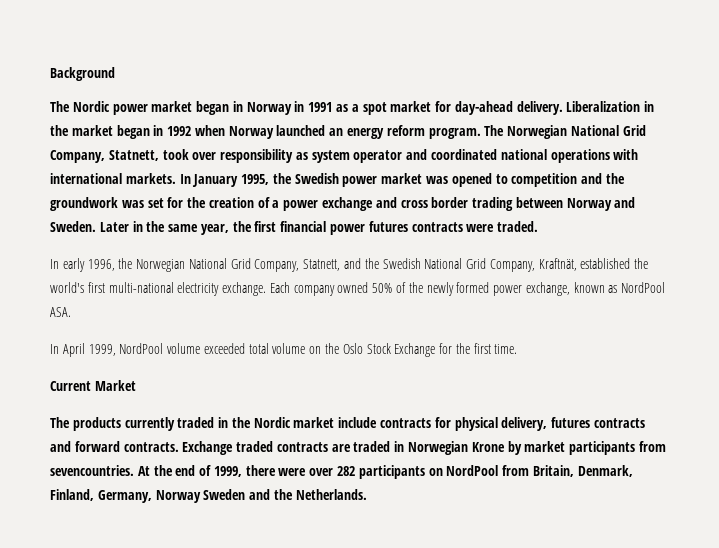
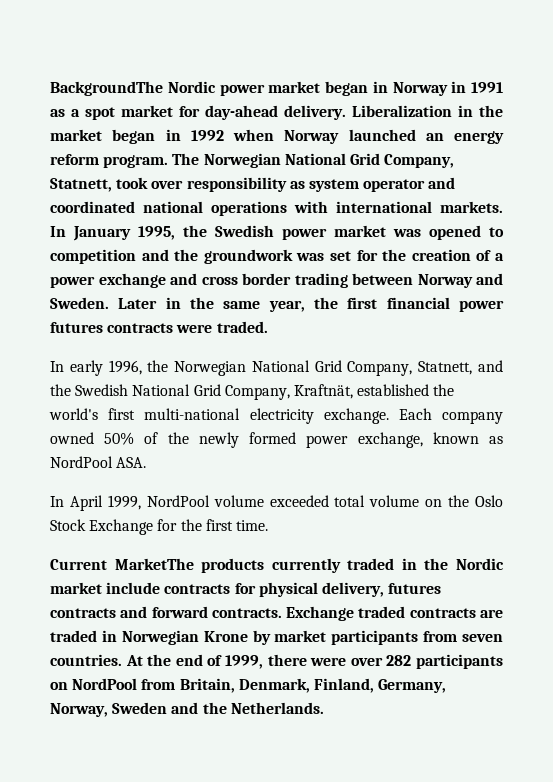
- Background
- The Nordic power market began in Norway in 1991 as a spot market for day-ahead delivery.
+ BackgroundThe Nordic power market began in Norway in 1991 as a spot market for day-ahead delivery.
- Current Market
- The products currently traded in the Nordic market include contracts for physical delivery, futures contracts and forward contracts.
+ Current MarketThe products currently traded in the Nordic market include contracts for physical delivery, futures contracts and forward contracts.
- Exchange traded contracts are traded in Norwegian Krone by market participants from sevencountries.
+ Exchange traded contracts are traded in Norwegian Krone by market participants from seven countries.
- At the end of 1999, there were over 282 participants on NordPool from Britain, Denmark, Finland, Germany, Norway Sweden and the Netherlands.
+ At the end of 1999, there were over 282 participants on NordPool from Britain, Denmark, Finland, Germany, Norway, Sweden and the Netherlands.

